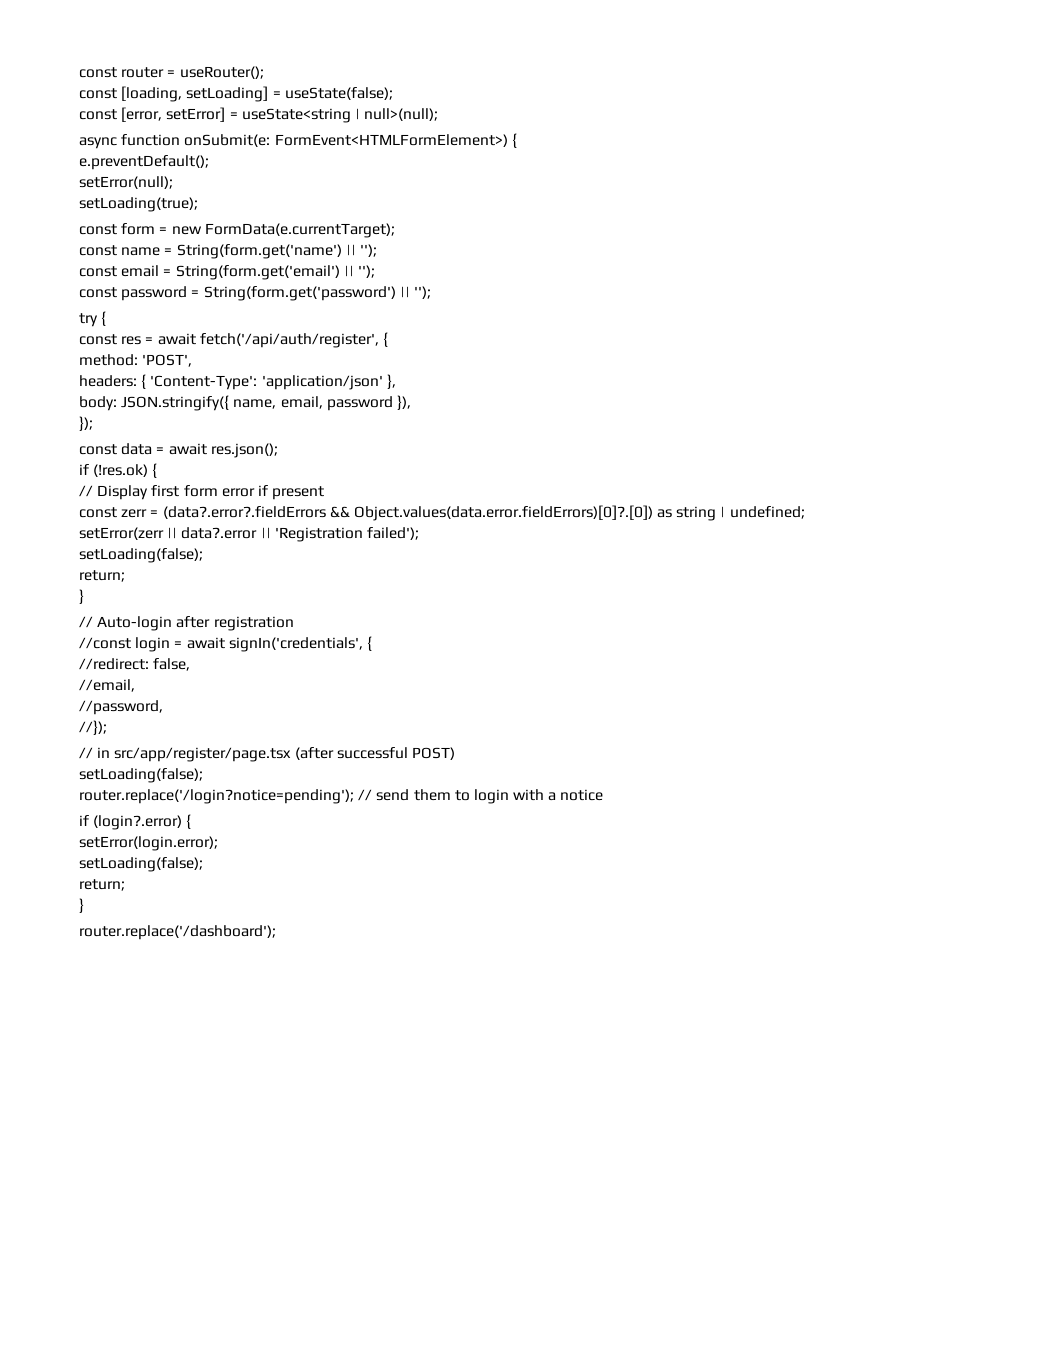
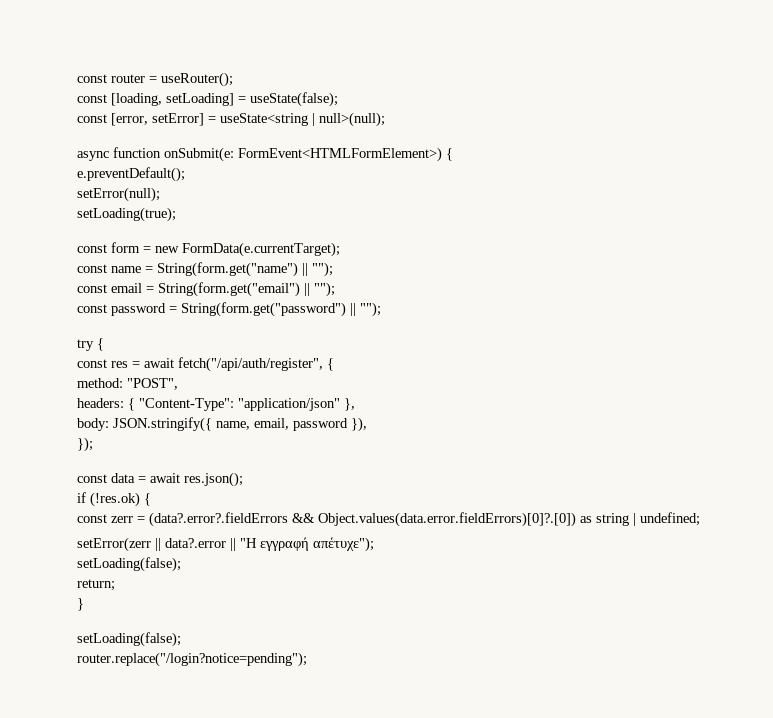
- const name = String(form.get('name') || '');
+ const name = String(form.get("name") || "");
- const email = String(form.get('email') || '');
+ const email = String(form.get("email") || "");
- const password = String(form.get('password') || '');
+ const password = String(form.get("password") || "");
- const res = await fetch('/api/auth/register', {
+ const res = await fetch("/api/auth/register", {
- method: 'POST',
+ method: "POST",
- headers: { 'Content-Type': 'application/json' },
+ headers: { "Content-Type": "application/json" },
- // Display first form error if present
- setError(zerr || data?.error || 'Registration failed');
+ setError(zerr || data?.error || "Η εγγραφή απέτυχε");
  setLoading(false);
  return;
  }
- // Auto-login after registration
- //const login = await signIn('credentials', {
- //redirect: false,
- //email,
- //password,
- //});
- // in src/app/register/page.tsx (after successful POST)
  setLoading(false);
- router.replace('/login?notice=pending'); // send them to login with a notice
- if (login?.error) {
- setError(login.error);
- setLoading(false);
- return;
- }
- router.replace('/dashboard');
+ router.replace("/login?notice=pending");

